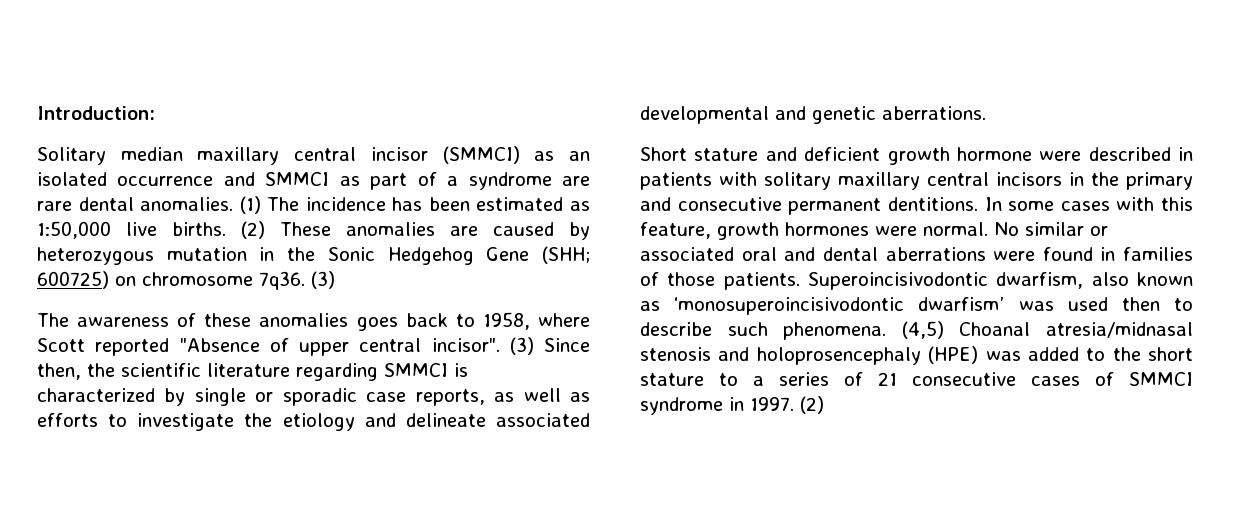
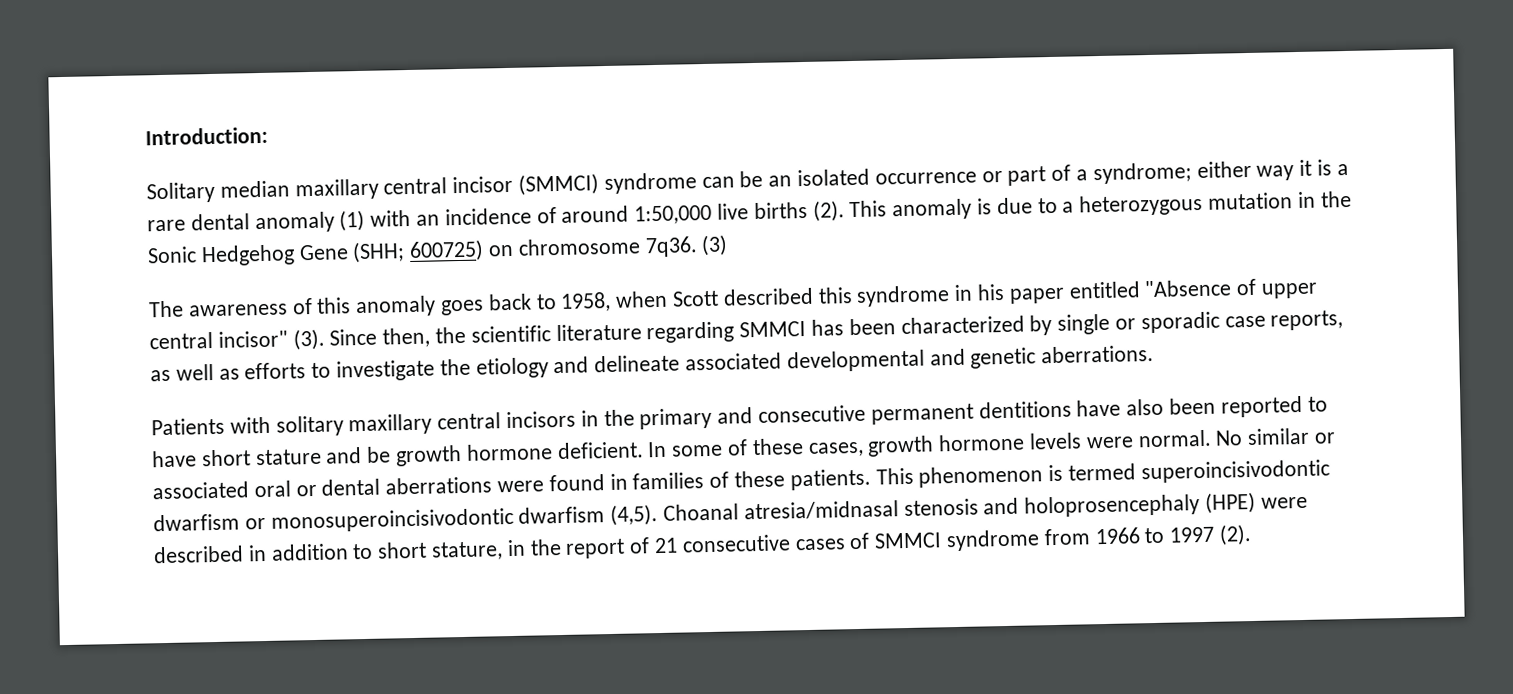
- Solitary median maxillary central incisor (SMMCI) as an isolated occurrence and SMMCI as part of a syndrome are rare dental anomalies. (1) The incidence has been estimated as 1:50,000 live births. (2) These anomalies are caused by heterozygous mutation in the Sonic Hedgehog Gene (SHH; 600725) on chromosome 7q36.
+ Solitary median maxillary central incisor (SMMCI) syndrome can be an isolated occurrence or part of a syndrome; either way it is a rare dental anomaly (1) with an incidence of around 1:50,000 live births (2). This anomaly is due to a heterozygous mutation in the Sonic Hedgehog Gene (SHH; 600725) on chromosome 7q36.
- The awareness of these anomalies goes back to 1958, where Scott reported "Absence of upper central incisor". (3) Since then, the scientific literature regarding SMMCI is characterized by single or sporadic case reports, as well as efforts to investigate the etiology and delineate associated developmental and genetic aberrations.
+ The awareness of this anomaly goes back to 1958, when Scott described this syndrome in his paper entitled "Absence of upper central incisor" (3). Since then, the scientific literature regarding SMMCI has been characterized by single or sporadic case reports, as well as efforts to investigate the etiology and delineate associated developmental and genetic aberrations.
- Short stature and deficient growth hormone were described in patients with solitary maxillary central incisors in the primary and consecutive permanent dentitions. In some cases with this feature, growth hormones were normal.
+ Patients with solitary maxillary central incisors in the primary and consecutive permanent dentitions have also been reported to have short stature and be growth hormone deficient. In some of these cases, growth hormone levels were normal.
- No similar or associated oral and dental aberrations were found in families of those patients. Superoincisivodontic dwarfism, also known as ‘monosuperoincisivodontic dwarfism’ was used then to describe such phenomena. (4,5) Choanal atresia/midnasal stenosis and holoprosencephaly (HPE) was added to the short stature to a series of 21 consecutive cases of SMMCI syndrome in 1997. (2)
+ No similar or associated oral or dental aberrations were found in families of these patients. This phenomenon is termed superoincisivodontic dwarfism or monosuperoincisivodontic dwarfism (4,5). Choanal atresia/midnasal stenosis and holoprosencephaly (HPE) were described in addition to short stature, in the report of 21 consecutive cases of SMMCI syndrome from 1966 to 1997 (2).

